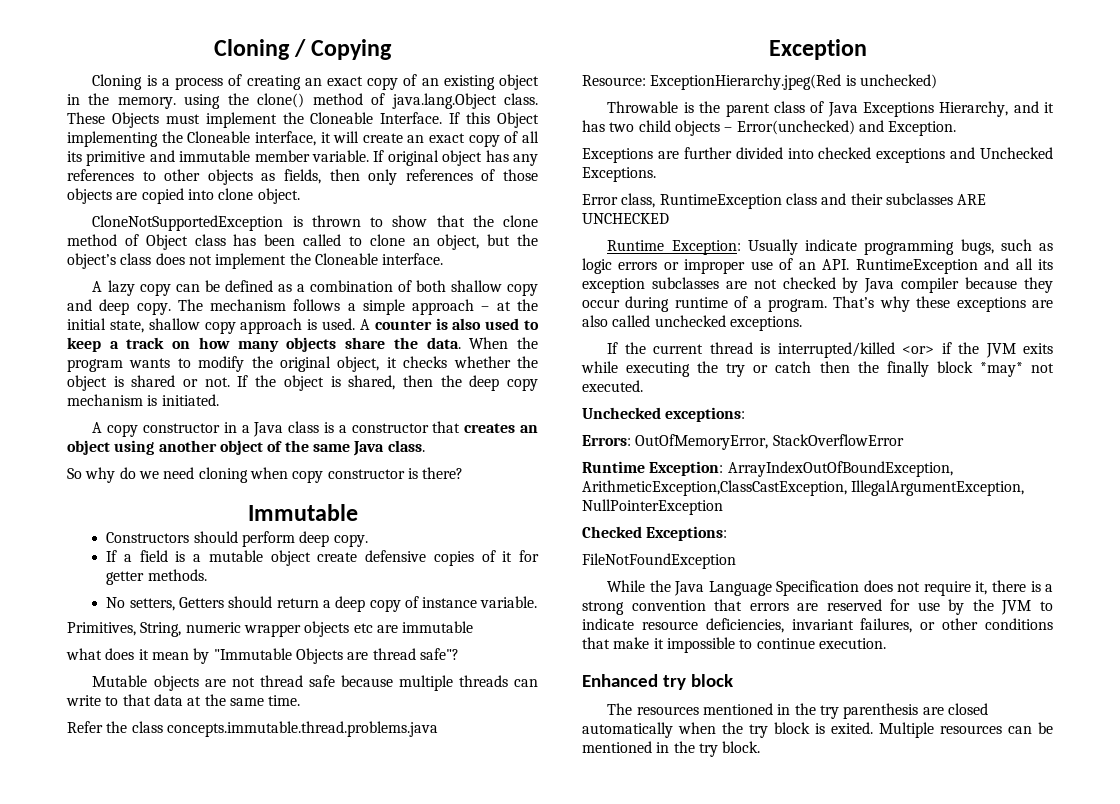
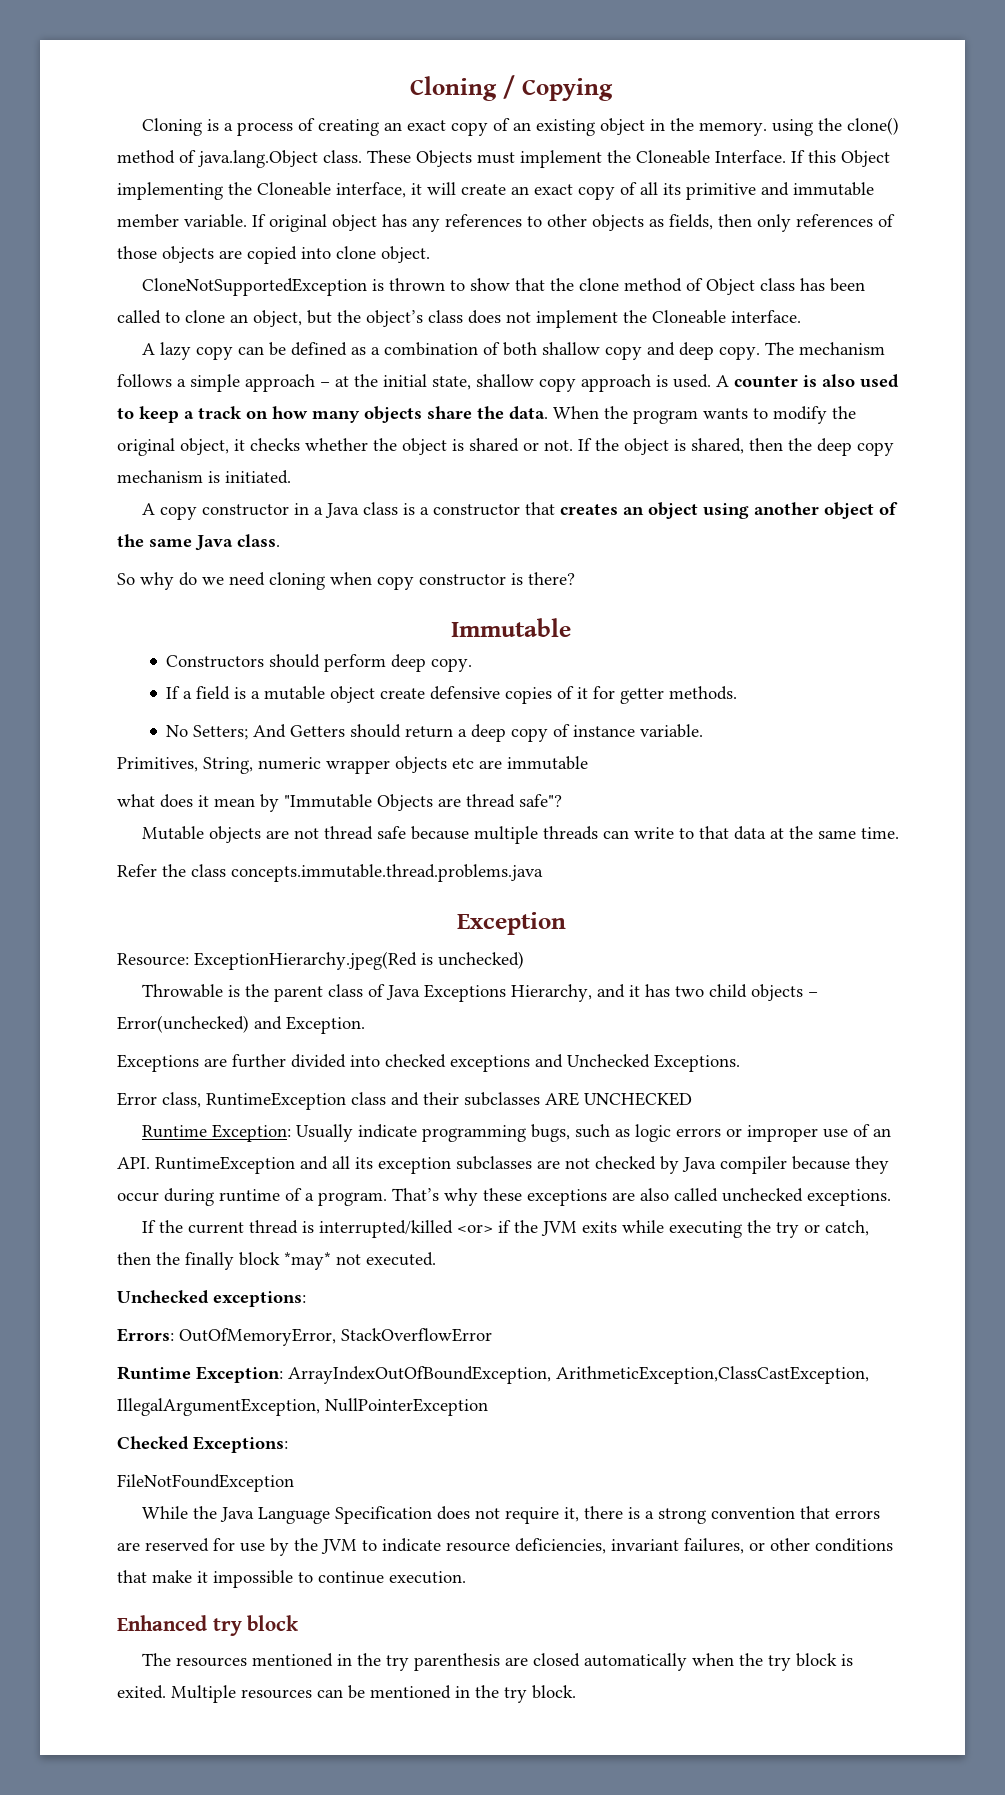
- No setters, Getters should return a deep copy of instance variable.
+ No Setters; And Getters should return a deep copy of instance variable.
- If the current thread is interrupted/killed <or> if the JVM exits while executing the try or catch then the finally block *may* not executed.
+ If the current thread is interrupted/killed <or> if the JVM exits while executing the try or catch, then the finally block *may* not executed.

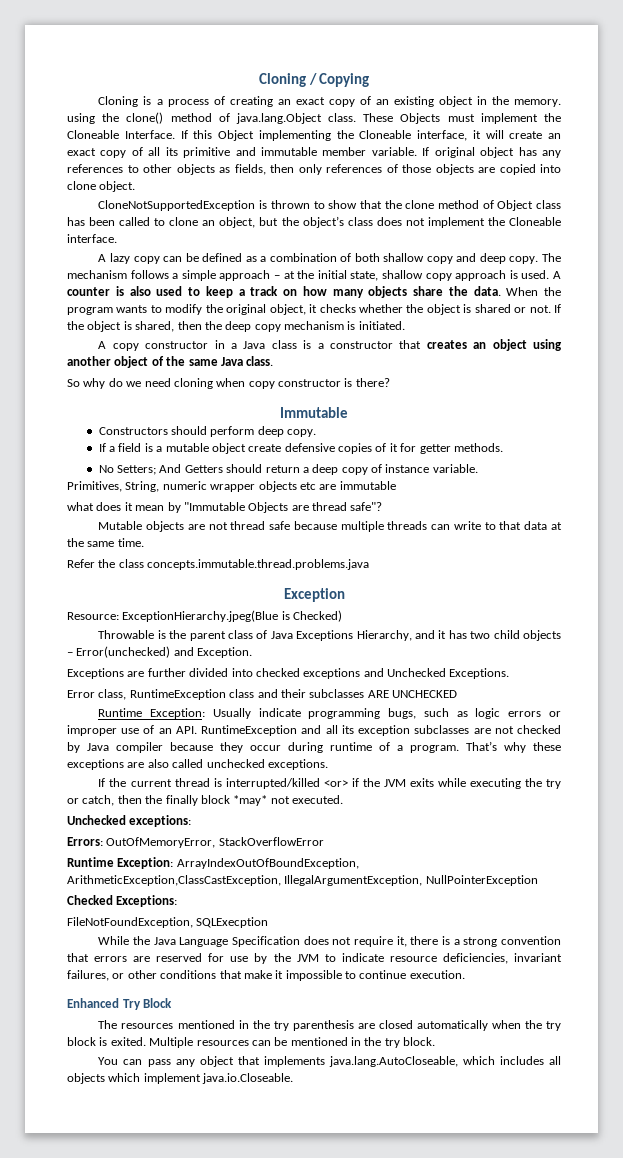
- Resource: ExceptionHierarchy.jpeg(Red is unchecked)
+ Resource: ExceptionHierarchy.jpeg(Blue is Checked)
- FileNotFoundException
+ FileNotFoundException, SQLExecption
- Enhanced try block
+ Enhanced Try Block
+ You can pass any object that implements java.lang.AutoCloseable, which includes all objects which implement java.io.Closeable.

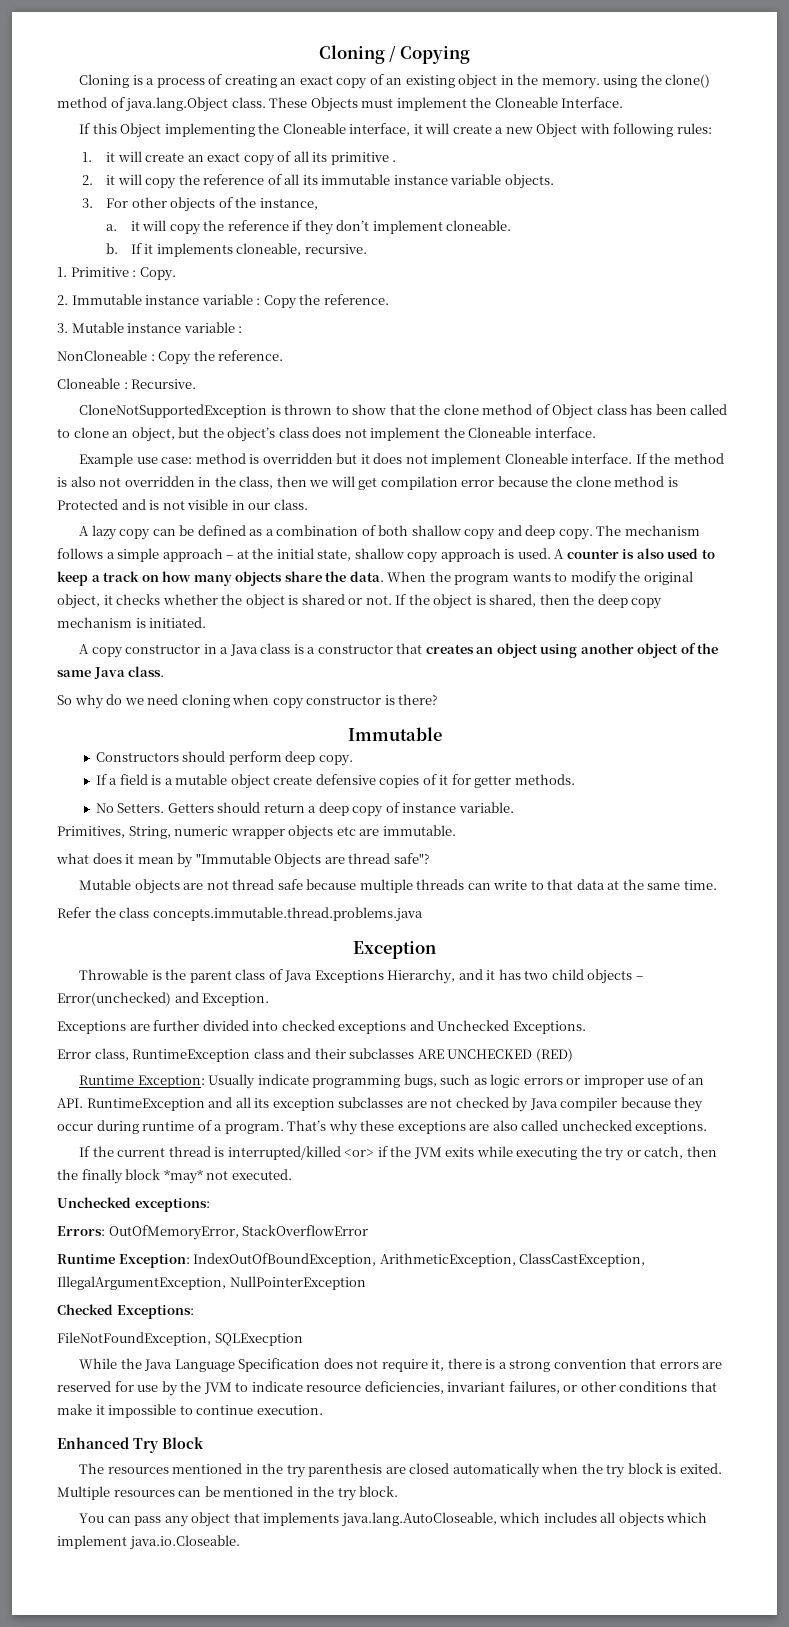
- These Objects must implement the Cloneable Interface. If this Object implementing the Cloneable interface, it will create an exact copy of all its primitive and immutable member variable. If original object has any references to other objects as fields, then only references of those objects are copied into clone object.
+ These Objects must implement the Cloneable Interface.
+ If this Object implementing the Cloneable interface, it will create a new Object with following rules:
+ 1. it will create an exact copy of all its primitive .
+ 2. it will copy the reference of all its immutable instance variable objects.
+ 3. For other objects of the instance,
+ a. it will copy the reference if they don’t implement cloneable.
+ b. If it implements cloneable, recursive.
+ 1. Primitive : Copy.
+ 2. Immutable instance variable : Copy the reference.
+ 3. Mutable instance variable :
+ NonCloneable : Copy the reference.
+ Cloneable : Recursive.
+ Example use case: method is overridden but it does not implement Cloneable interface. If the method is also not overridden in the class, then we will get compilation error because the clone method is Protected and is not visible in our class.
- No Setters; And Getters should return a deep copy of instance variable.
+ No Setters. Getters should return a deep copy of instance variable.
- Primitives, String, numeric wrapper objects etc are immutable
+ Primitives, String, numeric wrapper objects etc are immutable.
- Resource: ExceptionHierarchy.jpeg(Blue is Checked)
- Error class, RuntimeException class and their subclasses ARE UNCHECKED
+ Error class, RuntimeException class and their subclasses ARE UNCHECKED (RED)
- Runtime Exception: ArrayIndexOutOfBoundException, ArithmeticException,ClassCastException, IllegalArgumentException, NullPointerException
+ Runtime Exception: IndexOutOfBoundException, ArithmeticException, ClassCastException, IllegalArgumentException, NullPointerException

